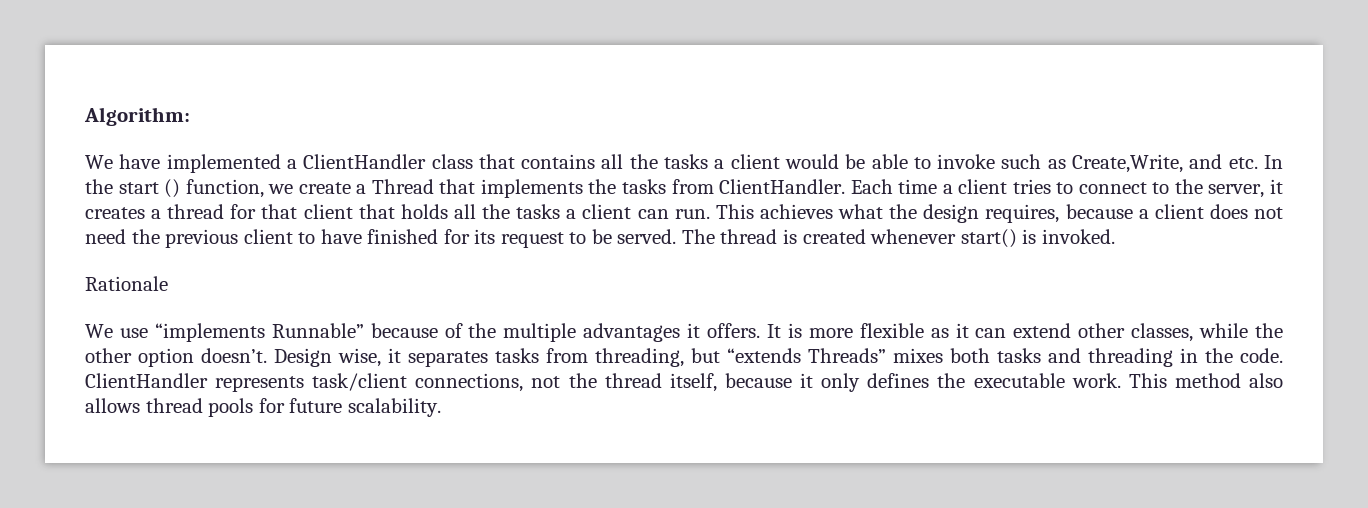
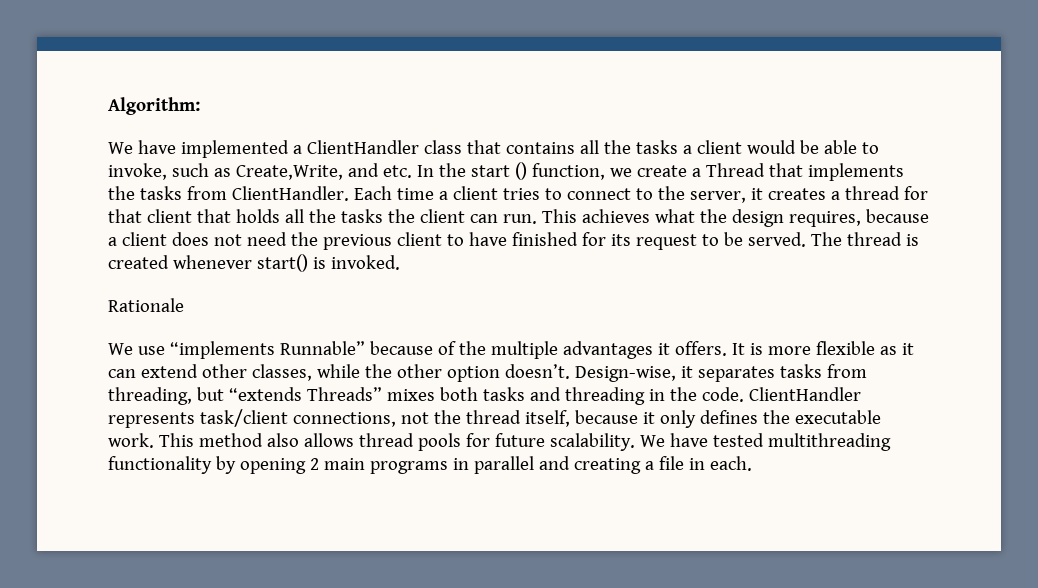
- We have implemented a ClientHandler class that contains all the tasks a client would be able to invoke such as Create,Write, and etc. In the start () function, we create a Thread that implements the tasks from ClientHandler.
+ We have implemented a ClientHandler class that contains all the tasks a client would be able to invoke, such as Create,Write, and etc. In the start () function, we create a Thread that implements the tasks from ClientHandler.
- Each time a client tries to connect to the server, it creates a thread for that client that holds all the tasks a client can run.
+ Each time a client tries to connect to the server, it creates a thread for that client that holds all the tasks the client can run.
- Design wise, it separates tasks from threading, but “extends Threads” mixes both tasks and threading in the code.
+ Design-wise, it separates tasks from threading, but “extends Threads” mixes both tasks and threading in the code.
+ We have tested multithreading functionality by opening 2 main programs in parallel and creating a file in each.

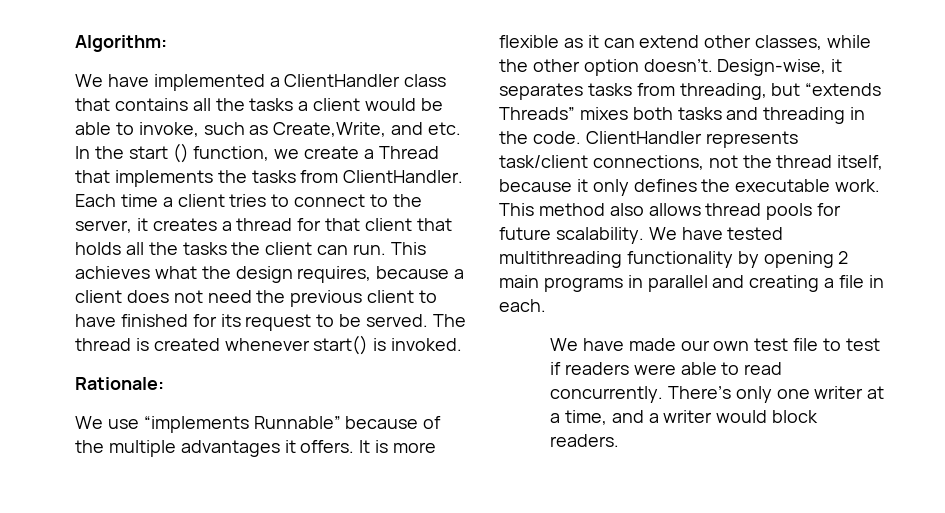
- Rationale
+ Rationale:
+ We have made our own test file to test if readers were able to read concurrently. There’s only one writer at a time, and a writer would block readers.

